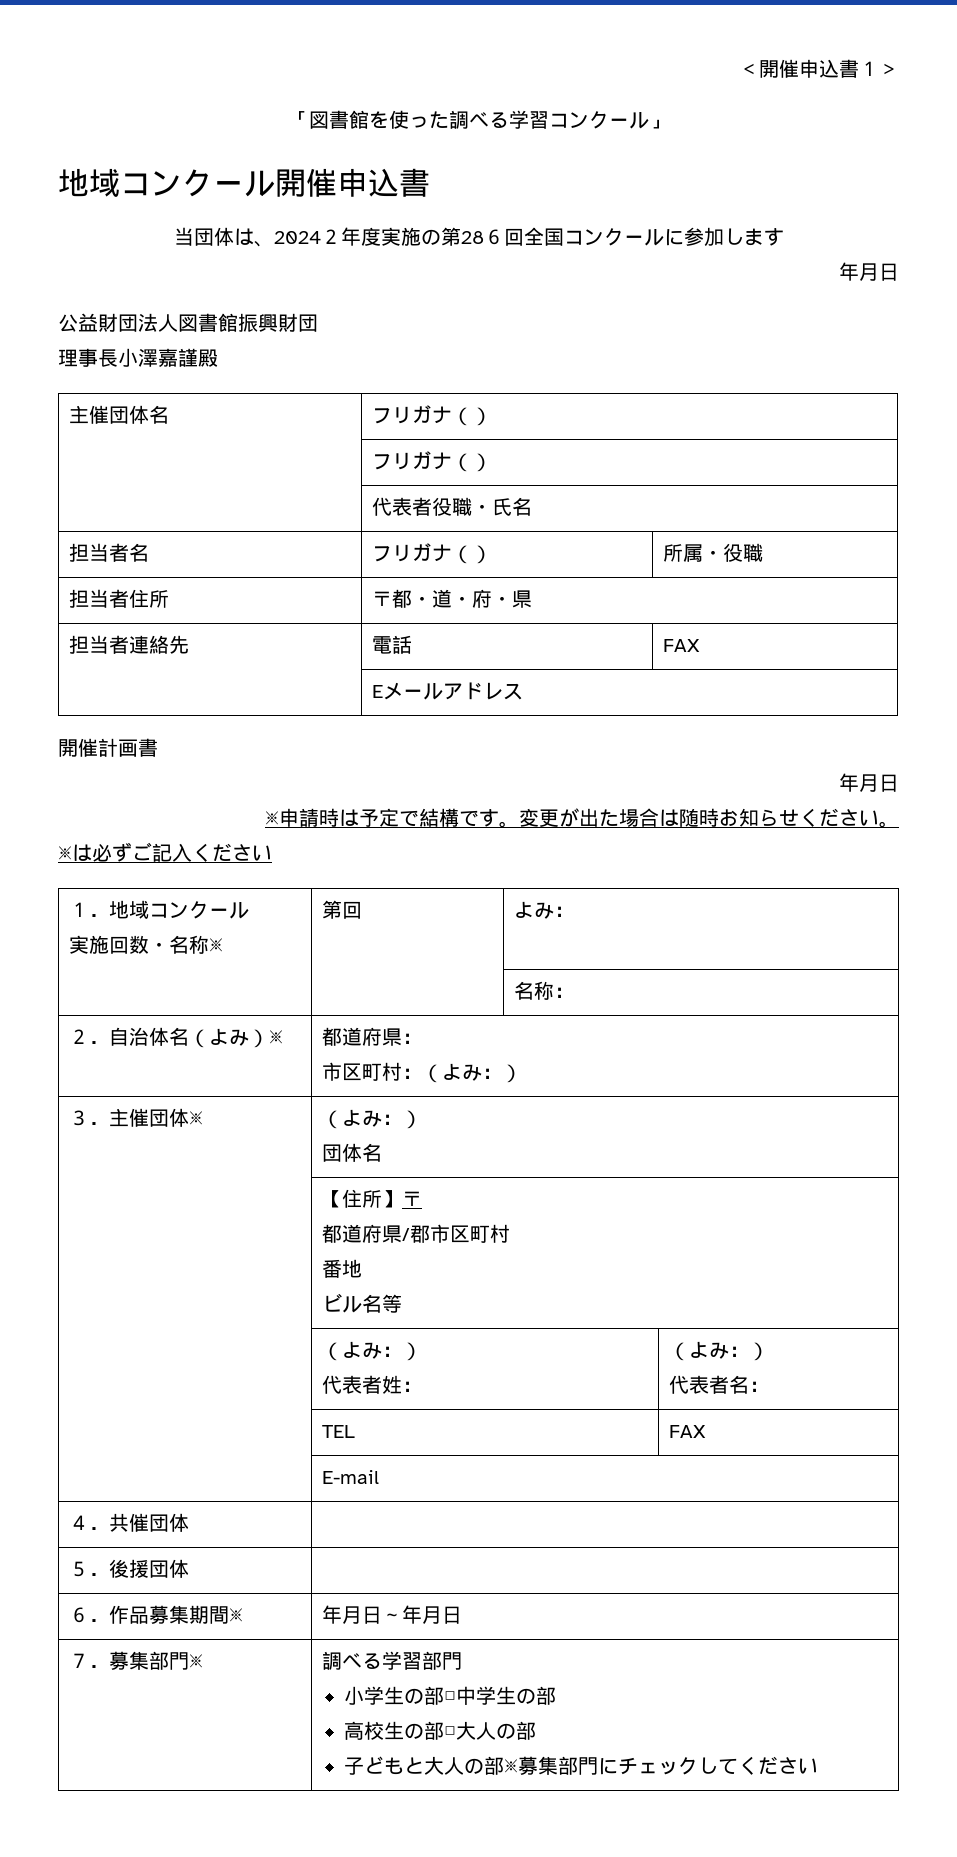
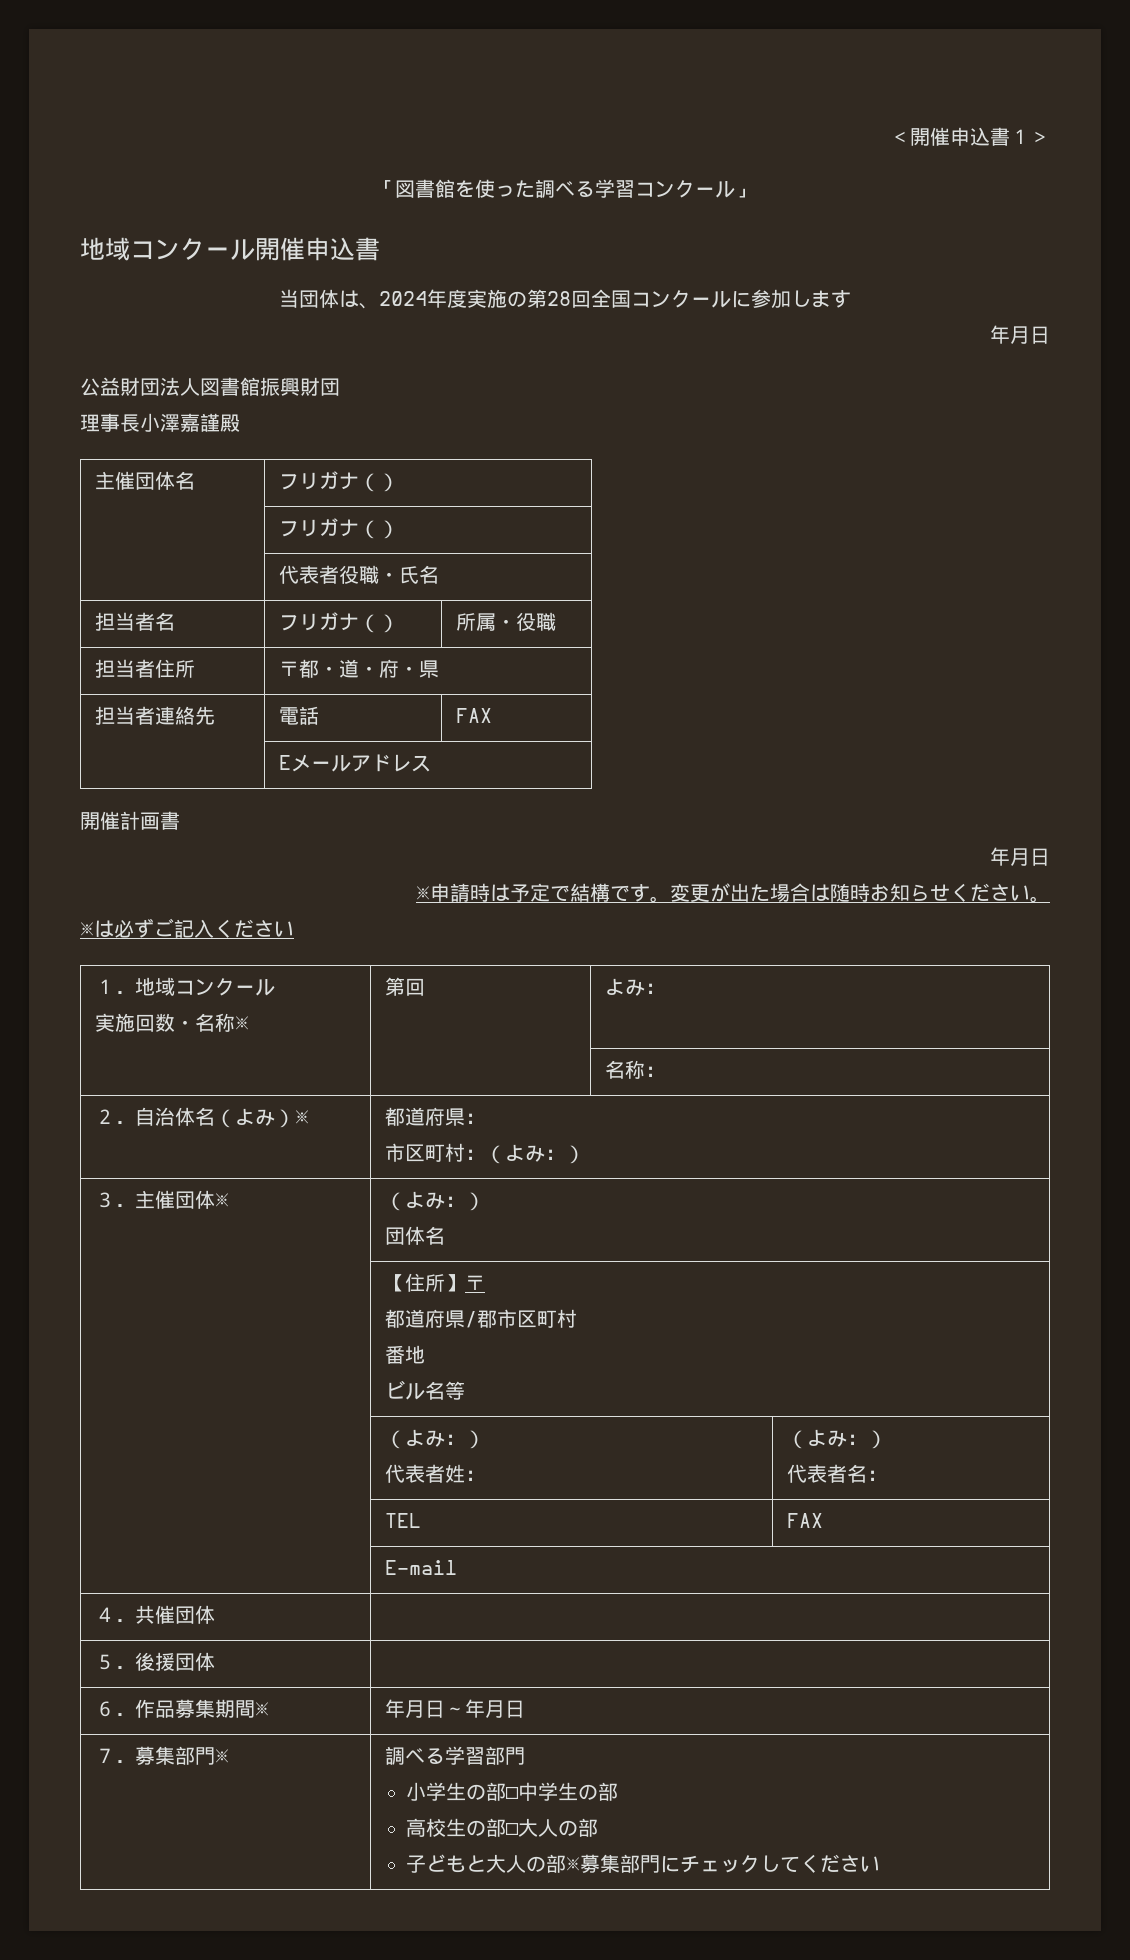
- 当団体は、2024２年度実施の第28６回全国コンクールに参加します
+ 当団体は、2024年度実施の第28回全国コンクールに参加します

